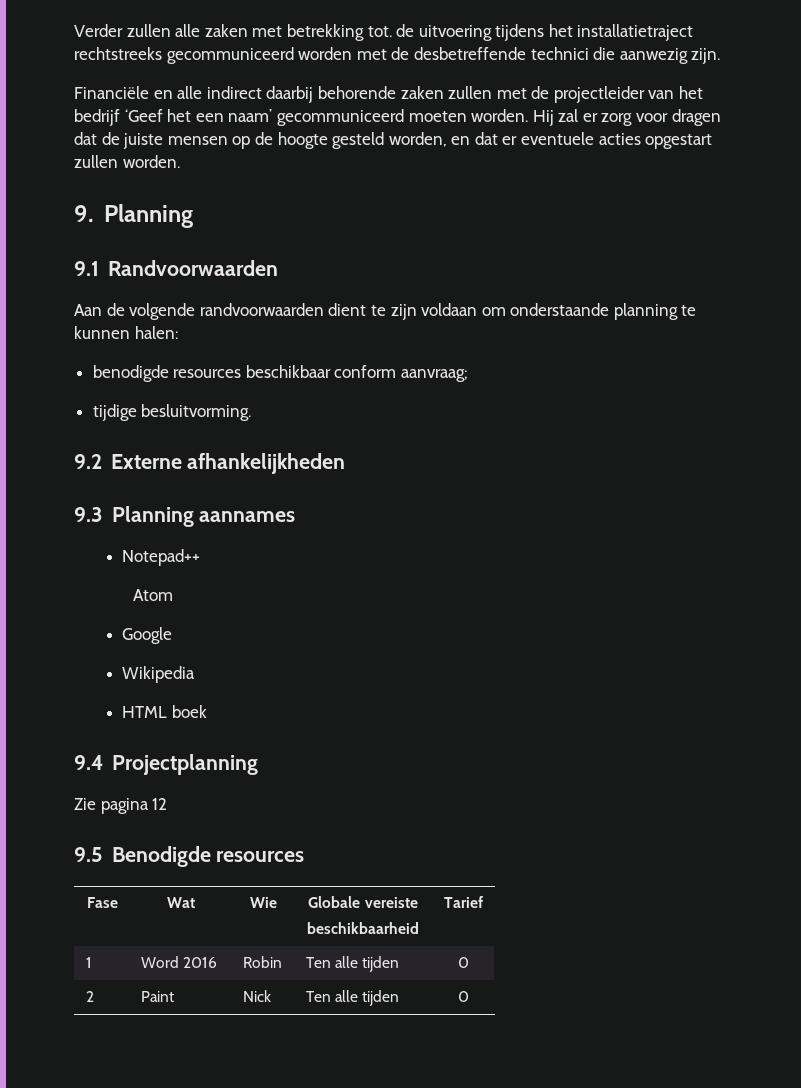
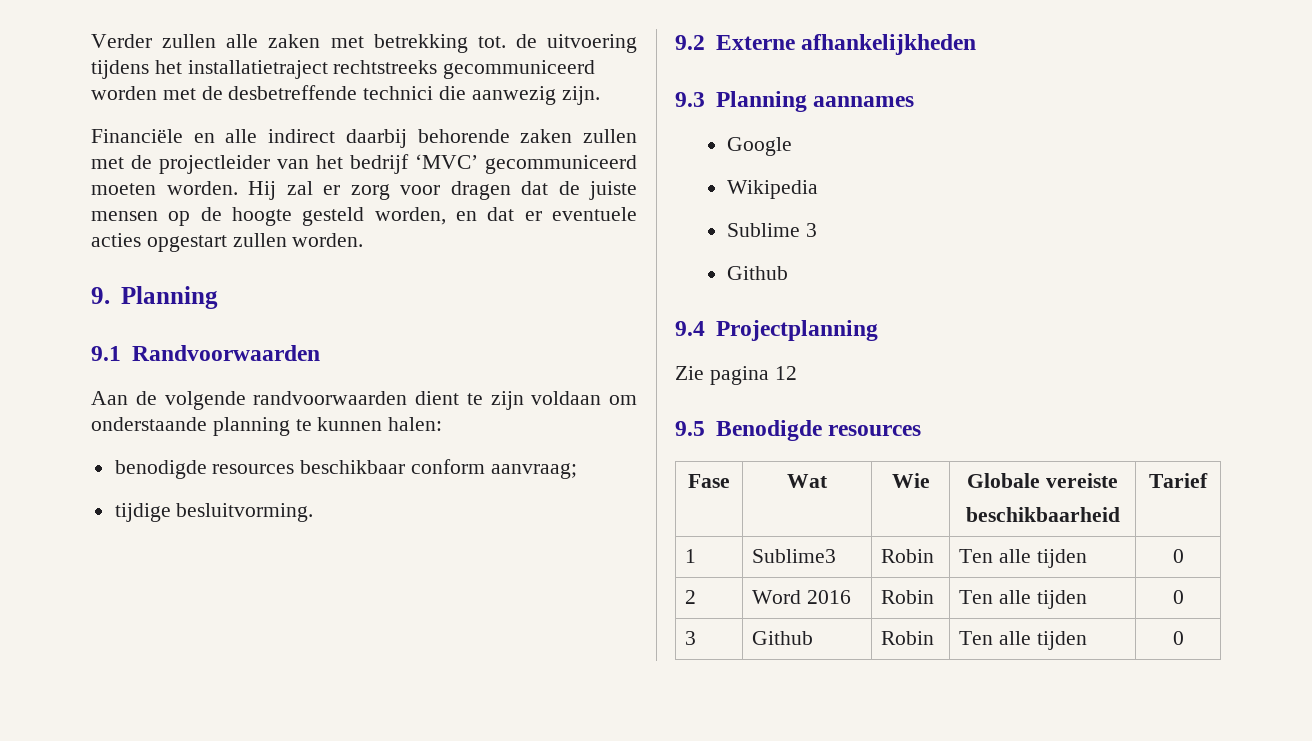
- Financiële en alle indirect daarbij behorende zaken zullen met de projectleider van het bedrijf ‘Geef het een naam’ gecommuniceerd moeten worden.
+ Financiële en alle indirect daarbij behorende zaken zullen met de projectleider van het bedrijf ‘MVC’ gecommuniceerd moeten worden.
- Notepad++
- Atom
- HTML boek
+ Sublime 3
+ Github
- 1 | Word 2016 | Robin | Ten alle tijden | 0
+ 1 | Sublime3 | Robin | Ten alle tijden | 0
+ 2 | Word 2016 | Robin | Ten alle tijden | 0
- 2 | Paint | Nick | Ten alle tijden | 0
+ 3 | Github | Robin | Ten alle tijden | 0

